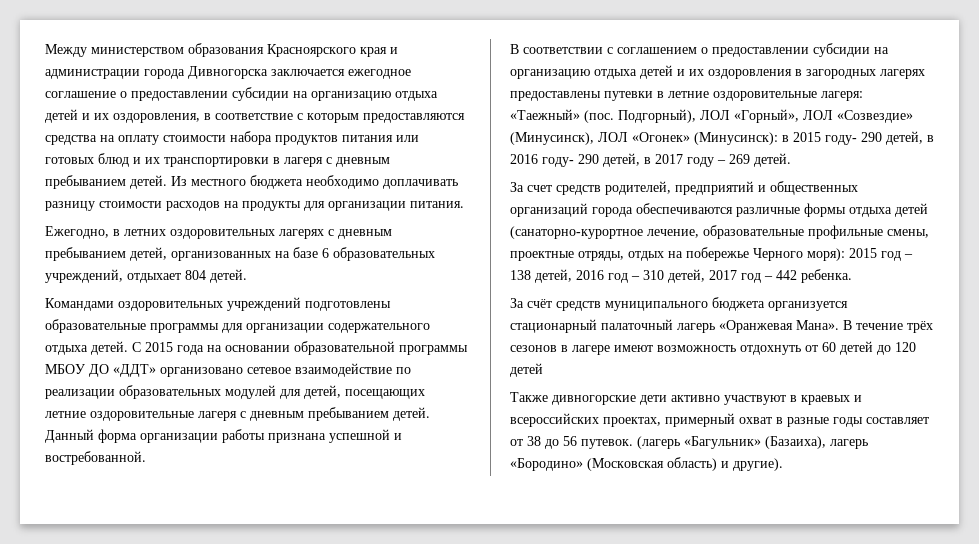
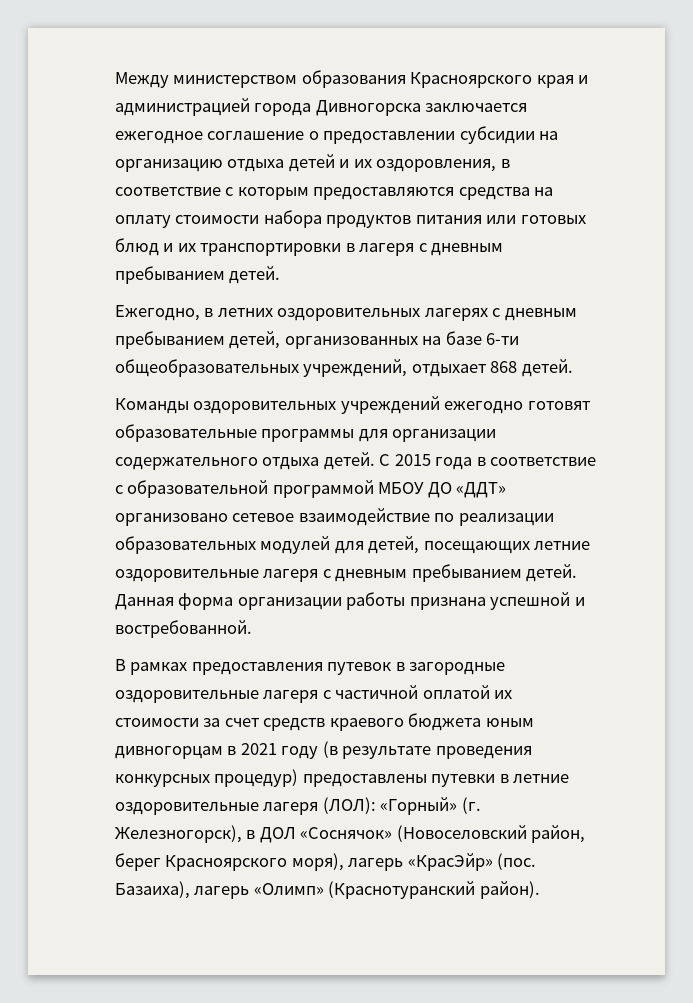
- Между министерством образования Красноярского края и администрации города Дивногорска заключается ежегодное соглашение о предоставлении субсидии на организацию отдыха детей и их оздоровления, в соответствие с которым предоставляются средства на оплату стоимости набора продуктов питания или готовых блюд и их транспортировки в лагеря с дневным пребыванием детей. Из местного бюджета необходимо доплачивать разницу стоимости расходов на продукты для организации питания.
+ Между министерством образования Красноярского края и администрацией города Дивногорска заключается ежегодное соглашение о предоставлении субсидии на организацию отдыха детей и их оздоровления, в соответствие с которым предоставляются средства на оплату стоимости набора продуктов питания или готовых блюд и их транспортировки в лагеря с дневным пребыванием детей.
- Ежегодно, в летних оздоровительных лагерях с дневным пребыванием детей, организованных на базе 6 образовательных учреждений, отдыхает 804 детей.
- Командами оздоровительных учреждений подготовлены образовательные программы для организации содержательного отдыха детей.
+ Ежегодно, в летних оздоровительных лагерях с дневным пребыванием детей, организованных на базе 6-ти общеобразовательных учреждений, отдыхает 868 детей.
+ Команды оздоровительных учреждений ежегодно готовят образовательные программы для организации содержательного отдыха детей.
- С 2015 года на основании образовательной программы МБОУ ДО «ДДТ» организовано сетевое взаимодействие по реализации образовательных модулей для детей, посещающих летние оздоровительные лагеря с дневным пребыванием детей.
+ С 2015 года в соответствие с образовательной программой МБОУ ДО «ДДТ» организовано сетевое взаимодействие по реализации образовательных модулей для детей, посещающих летние оздоровительные лагеря с дневным пребыванием детей.
- Данный форма организации работы признана успешной и востребованной.
+ Данная форма организации работы признана успешной и востребованной.
- В соответствии с соглашением о предоставлении субсидии на организацию отдыха детей и их оздоровления в загородных лагерях предоставлены путевки в летние оздоровительные лагеря: «Таежный» (пос. Подгорный), ЛОЛ «Горный», ЛОЛ «Созвездие» (Минусинск), ЛОЛ «Огонек» (Минусинск): в 2015 году- 290 детей, в 2016 году- 290 детей, в 2017 году – 269 детей.
- За счет средств родителей, предприятий и общественных организаций города обеспечиваются различные формы отдыха детей (санаторно-курортное лечение, образовательные профильные смены, проектные отряды, отдых на побережье Черного моря): 2015 год – 138 детей, 2016 год – 310 детей, 2017 год – 442 ребенка.
- За счёт средств муниципального бюджета организуется стационарный палаточный лагерь «Оранжевая Мана». В течение трёх сезонов в лагере имеют возможность отдохнуть от 60 детей до 120 детей
- Также дивногорские дети активно участвуют в краевых и всероссийских проектах, примерный охват в разные годы составляет от 38 до 56 путевок. (лагерь «Багульник» (Базаиха), лагерь «Бородино» (Московская область) и другие).
+ В рамках предоставления путевок в загородные оздоровительные лагеря с частичной оплатой их стоимости за счет средств краевого бюджета юным дивногорцам в 2021 году (в результате проведения конкурсных процедур) предоставлены путевки в летние оздоровительные лагеря (ЛОЛ): «Горный» (г. Железногорск), в ДОЛ «Соснячок» (Новоселовский район, берег Красноярского моря), лагерь «КрасЭйр» (пос. Базаиха), лагерь «Олимп» (Краснотуранский район).

